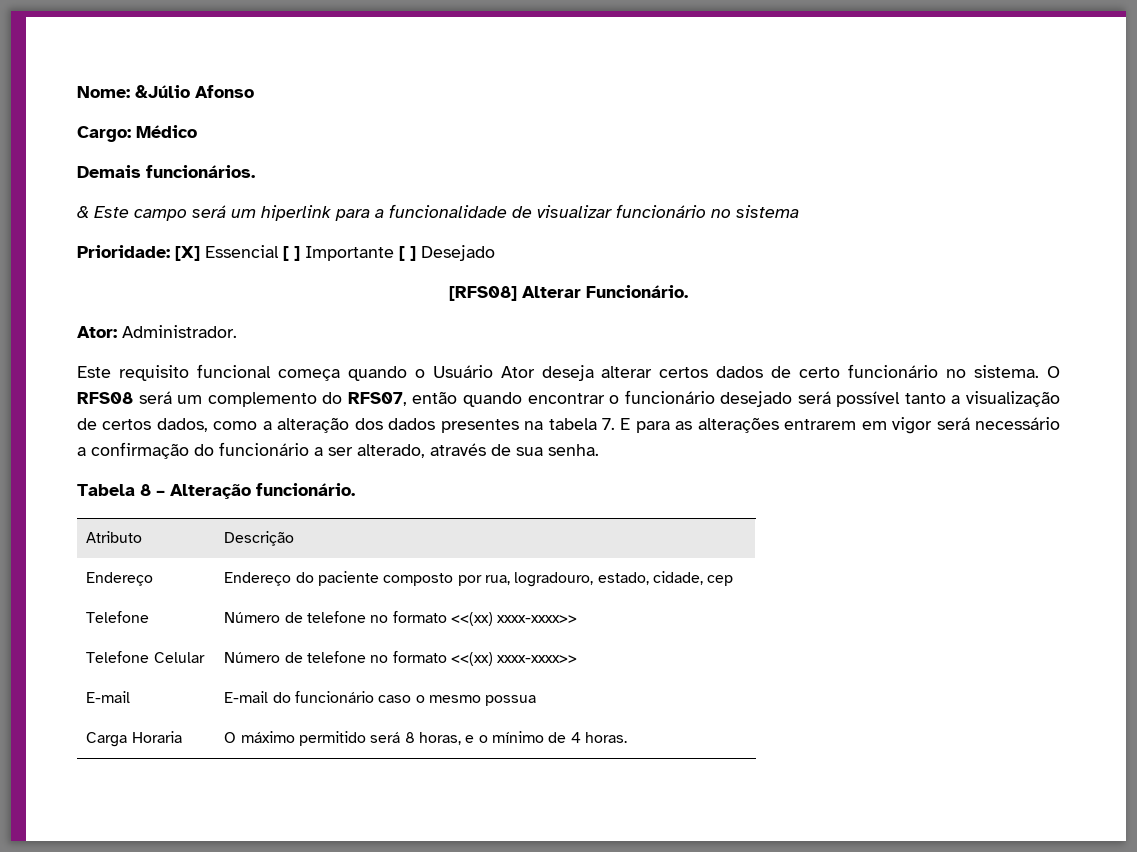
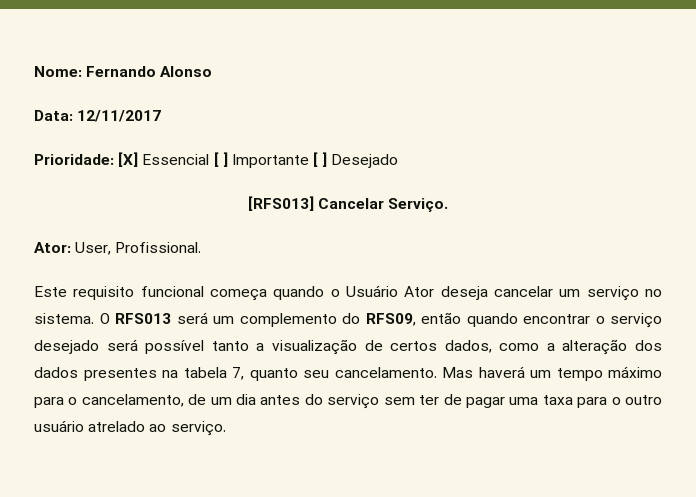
- Nome: &Júlio Afonso
- Cargo: Médico
- Demais funcionários.
- & Este campo será um hiperlink para a funcionalidade de visualizar funcionário no sistema
+ Nome: Fernando Alonso
+ Data: 12/11/2017
- [RFS08] Alterar Funcionário.
+ [RFS013] Cancelar Serviço.
- Ator: Administrador.
+ Ator: User, Profissional.
- Este requisito funcional começa quando o Usuário Ator deseja alterar certos dados de certo funcionário no sistema.
+ Este requisito funcional começa quando o Usuário Ator deseja cancelar um serviço no sistema.
- O RFS08 será um complemento do RFS07, então quando encontrar o funcionário desejado será possível tanto a visualização de certos dados, como a alteração dos dados presentes na tabela 7. E para as alterações entrarem em vigor será necessário a confirmação do funcionário a ser alterado, através de sua senha.
- Tabela 8 – Alteração funcionário.
- Atributo | Descrição
- Endereço | Endereço do paciente composto por rua, logradouro, estado, cidade, cep
- Telefone | Número de telefone no formato <<(xx) xxxx-xxxx>>
- Telefone Celular | Número de telefone no formato <<(xx) xxxx-xxxx>>
- E-mail | E-mail do funcionário caso o mesmo possua
- Carga Horaria | O máximo permitido será 8 horas, e o mínimo de 4 horas.
+ O RFS013 será um complemento do RFS09, então quando encontrar o serviço desejado será possível tanto a visualização de certos dados, como a alteração dos dados presentes na tabela 7, quanto seu cancelamento. Mas haverá um tempo máximo para o cancelamento, de um dia antes do serviço sem ter de pagar uma taxa para o outro usuário atrelado ao serviço.

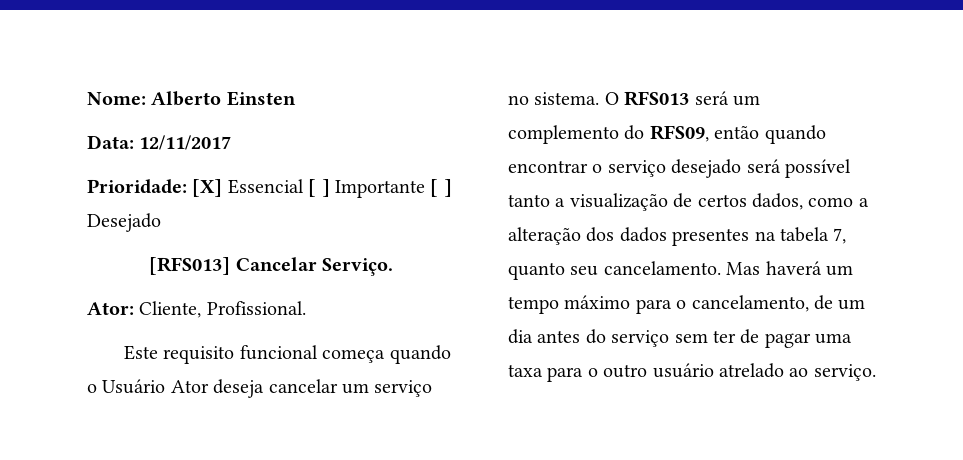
- Nome: Fernando Alonso
+ Nome: Alberto Einsten
- Ator: User, Profissional.
+ Ator: Cliente, Profissional.

